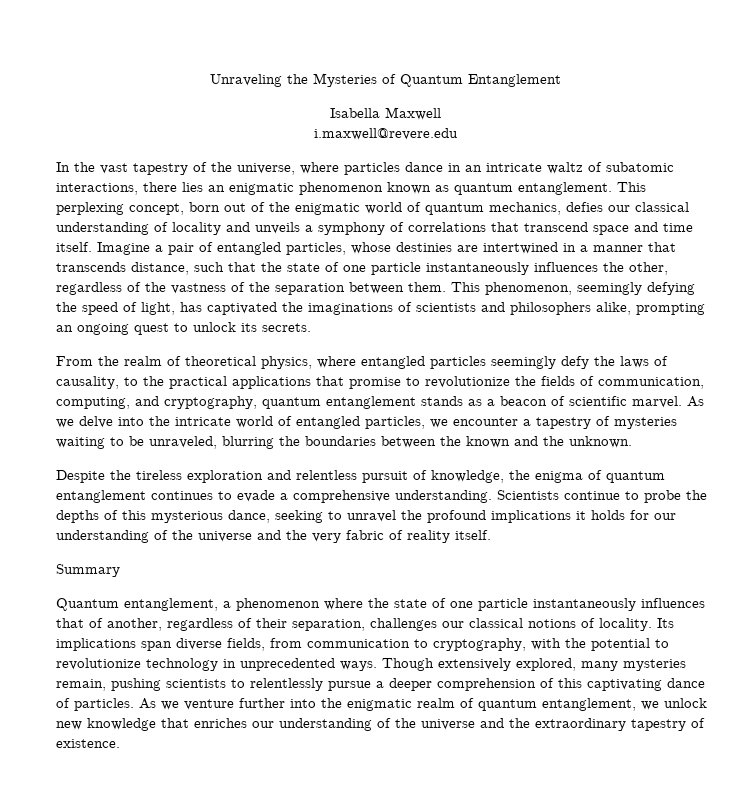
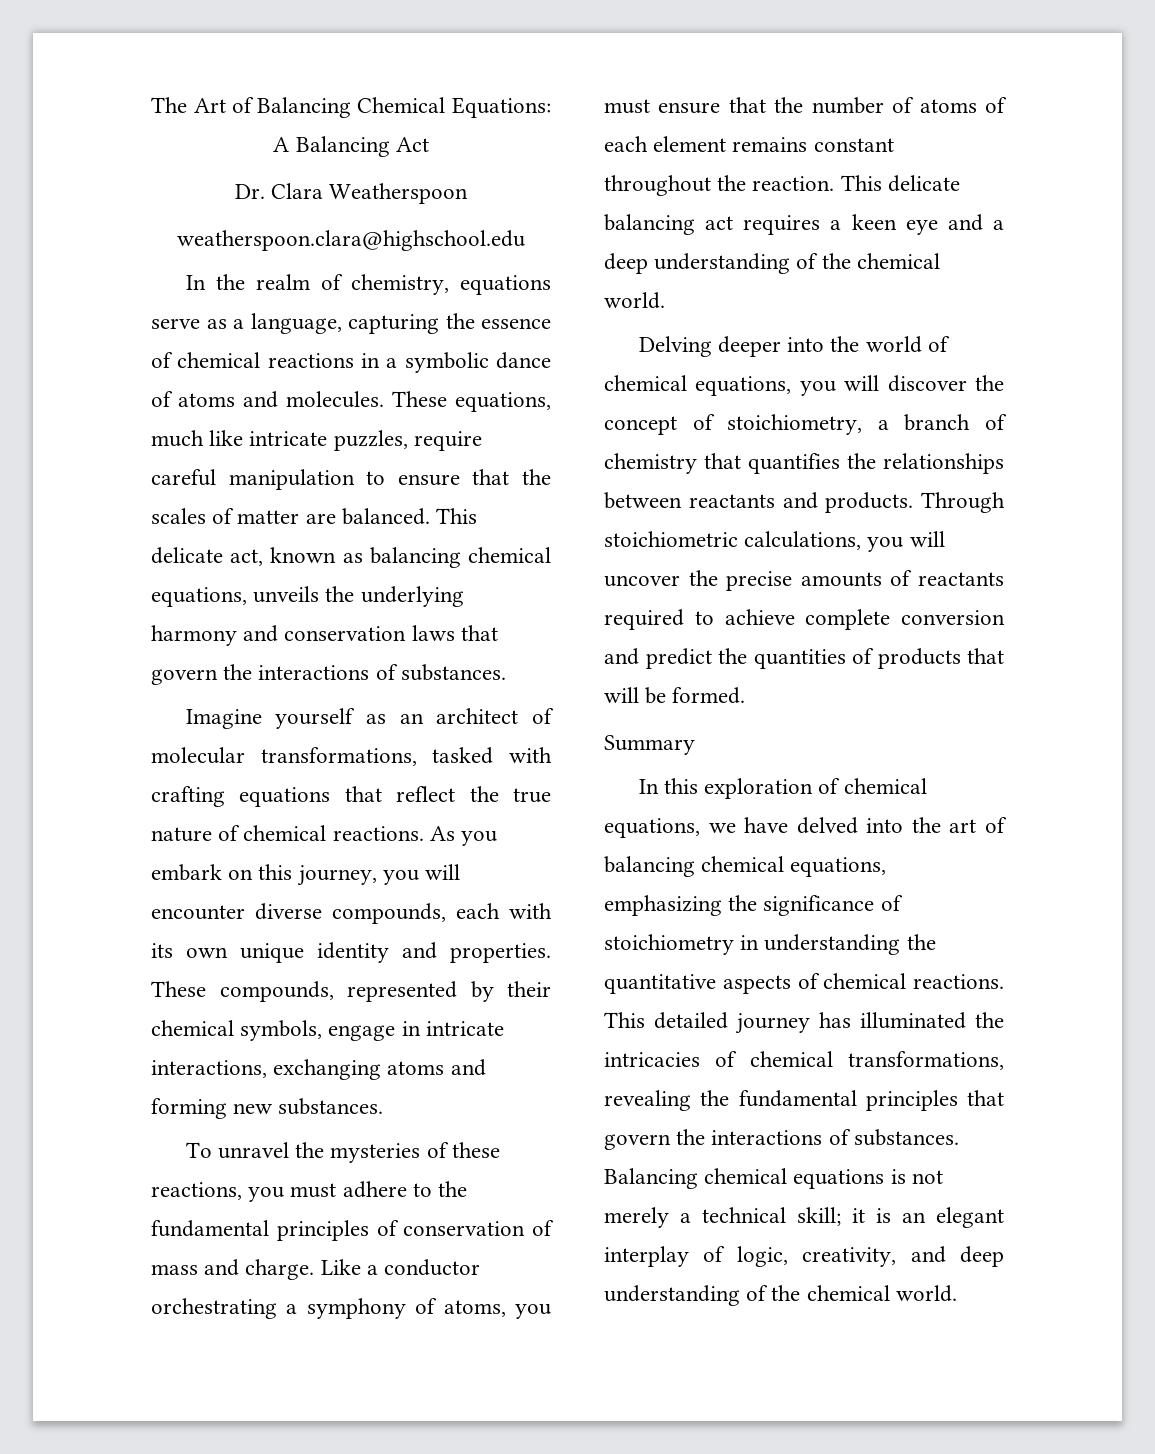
- Unraveling the Mysteries of Quantum Entanglement
- Isabella Maxwell
- i.maxwell@revere.edu
- In the vast tapestry of the universe, where particles dance in an intricate waltz of subatomic interactions, there lies an enigmatic phenomenon known as quantum entanglement. This perplexing concept, born out of the enigmatic world of quantum mechanics, defies our classical understanding of locality and unveils a symphony of correlations that transcend space and time itself. Imagine a pair of entangled particles, whose destinies are intertwined in a manner that transcends distance, such that the state of one particle instantaneously influences the other, regardless of the vastness of the separation between them. This phenomenon, seemingly defying the speed of light, has captivated the imaginations of scientists and philosophers alike, prompting an ongoing quest to unlock its secrets.
- From the realm of theoretical physics, where entangled particles seemingly defy the laws of causality, to the practical applications that promise to revolutionize the fields of communication, computing, and cryptography, quantum entanglement stands as a beacon of scientific marvel. As we delve into the intricate world of entangled particles, we encounter a tapestry of mysteries waiting to be unraveled, blurring the boundaries between the known and the unknown.
- Despite the tireless exploration and relentless pursuit of knowledge, the enigma of quantum entanglement continues to evade a comprehensive understanding. Scientists continue to probe the depths of this mysterious dance, seeking to unravel the profound implications it holds for our understanding of the universe and the very fabric of reality itself.
+ The Art of Balancing Chemical Equations: A Balancing Act
+ Dr. Clara Weatherspoon
+ weatherspoon.clara@highschool.edu
+ In the realm of chemistry, equations serve as a language, capturing the essence of chemical reactions in a symbolic dance of atoms and molecules. These equations, much like intricate puzzles, require careful manipulation to ensure that the scales of matter are balanced. This delicate act, known as balancing chemical equations, unveils the underlying harmony and conservation laws that govern the interactions of substances.
+ Imagine yourself as an architect of molecular transformations, tasked with crafting equations that reflect the true nature of chemical reactions. As you embark on this journey, you will encounter diverse compounds, each with its own unique identity and properties. These compounds, represented by their chemical symbols, engage in intricate interactions, exchanging atoms and forming new substances.
+ To unravel the mysteries of these reactions, you must adhere to the fundamental principles of conservation of mass and charge. Like a conductor orchestrating a symphony of atoms, you must ensure that the number of atoms of each element remains constant throughout the reaction. This delicate balancing act requires a keen eye and a deep understanding of the chemical world.
+ Delving deeper into the world of chemical equations, you will discover the concept of stoichiometry, a branch of chemistry that quantifies the relationships between reactants and products. Through stoichiometric calculations, you will uncover the precise amounts of reactants required to achieve complete conversion and predict the quantities of products that will be formed.
  Summary
- Quantum entanglement, a phenomenon where the state of one particle instantaneously influences that of another, regardless of their separation, challenges our classical notions of locality. Its implications span diverse fields, from communication to cryptography, with the potential to revolutionize technology in unprecedented ways. Though extensively explored, many mysteries remain, pushing scientists to relentlessly pursue a deeper comprehension of this captivating dance of particles. As we venture further into the enigmatic realm of quantum entanglement, we unlock new knowledge that enriches our understanding of the universe and the extraordinary tapestry of existence.
+ In this exploration of chemical equations, we have delved into the art of balancing chemical equations, emphasizing the significance of stoichiometry in understanding the quantitative aspects of chemical reactions. This detailed journey has illuminated the intricacies of chemical transformations, revealing the fundamental principles that govern the interactions of substances. Balancing chemical equations is not merely a technical skill; it is an elegant interplay of logic, creativity, and deep understanding of the chemical world.

